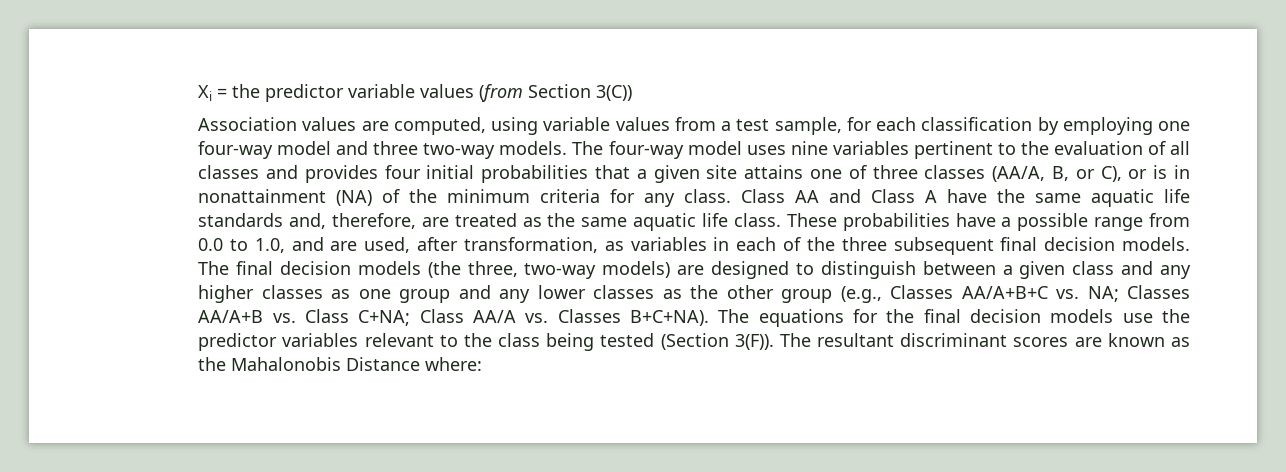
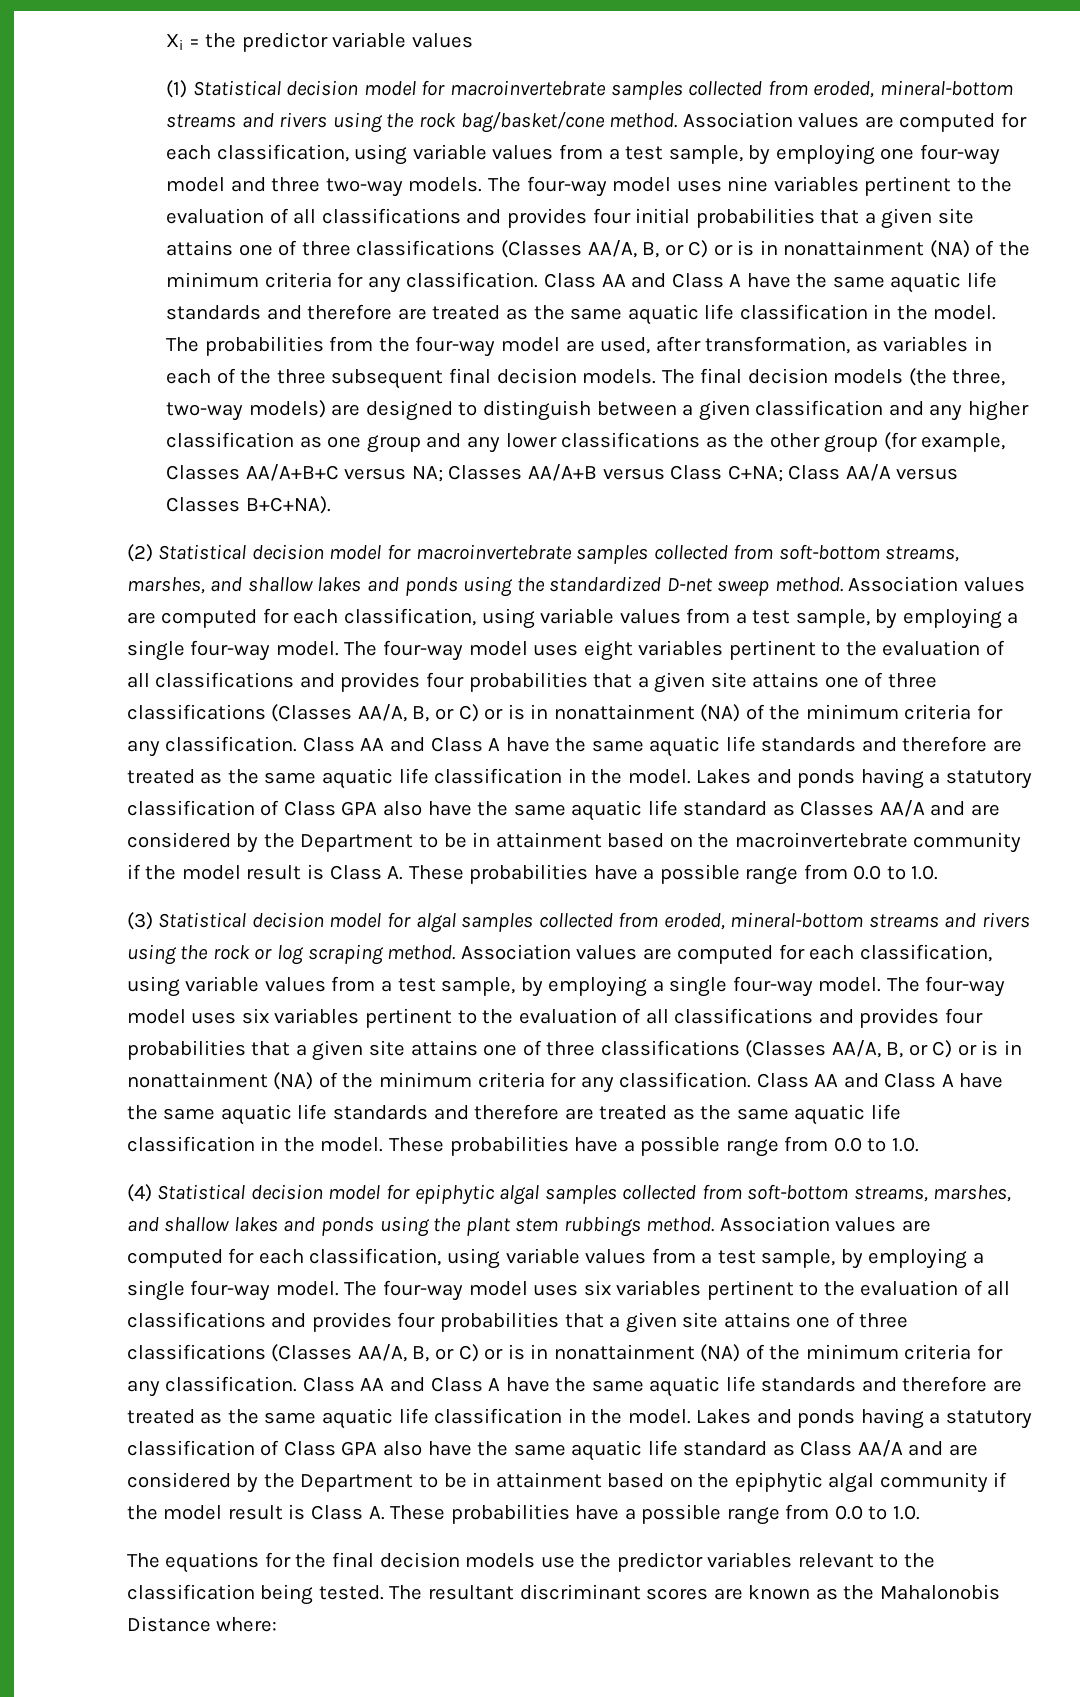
- Xi = the predictor variable values (from Section 3(C))
- Association values are computed, using variable values from a test sample, for each classification by employing one four-way model and three two-way models.
+ Xi = the predictor variable values
+ (1) Statistical decision model for macroinvertebrate samples collected from eroded, mineral-bottom streams and rivers using the rock bag/basket/cone method. Association values are computed for each classification, using variable values from a test sample, by employing one four-way model and three two-way models.
- The four-way model uses nine variables pertinent to the evaluation of all classes and provides four initial probabilities that a given site attains one of three classes (AA/A, B, or C), or is in nonattainment (NA) of the minimum criteria for any class.
+ The four-way model uses nine variables pertinent to the evaluation of all classifications and provides four initial probabilities that a given site attains one of three classifications (Classes AA/A, B, or C) or is in nonattainment (NA) of the minimum criteria for any classification.
- Class AA and Class A have the same aquatic life standards and, therefore, are treated as the same aquatic life class. These probabilities have a possible range from 0.0 to 1.0, and are used, after transformation, as variables in each of the three subsequent final decision models.
+ Class AA and Class A have the same aquatic life standards and therefore are treated as the same aquatic life classification in the model. The probabilities from the four-way model are used, after transformation, as variables in each of the three subsequent final decision models.
- The final decision models (the three, two-way models) are designed to distinguish between a given class and any higher classes as one group and any lower classes as the other group (e.g., Classes AA/A+B+C vs. NA; Classes AA/A+B vs. Class C+NA; Class AA/A vs. Classes B+C+NA). The equations for the final decision models use the predictor variables relevant to the class being tested (Section 3(F)).
+ The final decision models (the three, two-way models) are designed to distinguish between a given classification and any higher classification as one group and any lower classifications as the other group (for example, Classes AA/A+B+C versus NA; Classes AA/A+B versus Class C+NA; Class AA/A versus Classes B+C+NA).
+ (2) Statistical decision model for macroinvertebrate samples collected from soft-bottom streams, marshes, and shallow lakes and ponds using the standardized D-net sweep method. Association values are computed for each classification, using variable values from a test sample, by employing a single four-way model. The four-way model uses eight variables pertinent to the evaluation of all classifications and provides four probabilities that a given site attains one of three classifications (Classes AA/A, B, or C) or is in nonattainment (NA) of the minimum criteria for any classification. Class AA and Class A have the same aquatic life standards and therefore are treated as the same aquatic life classification in the model. Lakes and ponds having a statutory classification of Class GPA also have the same aquatic life standard as Classes AA/A and are considered by the Department to be in attainment based on the macroinvertebrate community if the model result is Class A. These probabilities have a possible range from 0.0 to 1.0.
+ (3) Statistical decision model for algal samples collected from eroded, mineral-bottom streams and rivers using the rock or log scraping method. Association values are computed for each classification, using variable values from a test sample, by employing a single four-way model. The four-way model uses six variables pertinent to the evaluation of all classifications and provides four probabilities that a given site attains one of three classifications (Classes AA/A, B, or C) or is in nonattainment (NA) of the minimum criteria for any classification. Class AA and Class A have the same aquatic life standards and therefore are treated as the same aquatic life classification in the model. These probabilities have a possible range from 0.0 to 1.0.
+ (4) Statistical decision model for epiphytic algal samples collected from soft-bottom streams, marshes, and shallow lakes and ponds using the plant stem rubbings method. Association values are computed for each classification, using variable values from a test sample, by employing a single four-way model. The four-way model uses six variables pertinent to the evaluation of all classifications and provides four probabilities that a given site attains one of three classifications (Classes AA/A, B, or C) or is in nonattainment (NA) of the minimum criteria for any classification. Class AA and Class A have the same aquatic life standards and therefore are treated as the same aquatic life classification in the model. Lakes and ponds having a statutory classification of Class GPA also have the same aquatic life standard as Class AA/A and are considered by the Department to be in attainment based on the epiphytic algal community if the model result is Class A. These probabilities have a possible range from 0.0 to 1.0.
+ The equations for the final decision models use the predictor variables relevant to the classification being tested.

